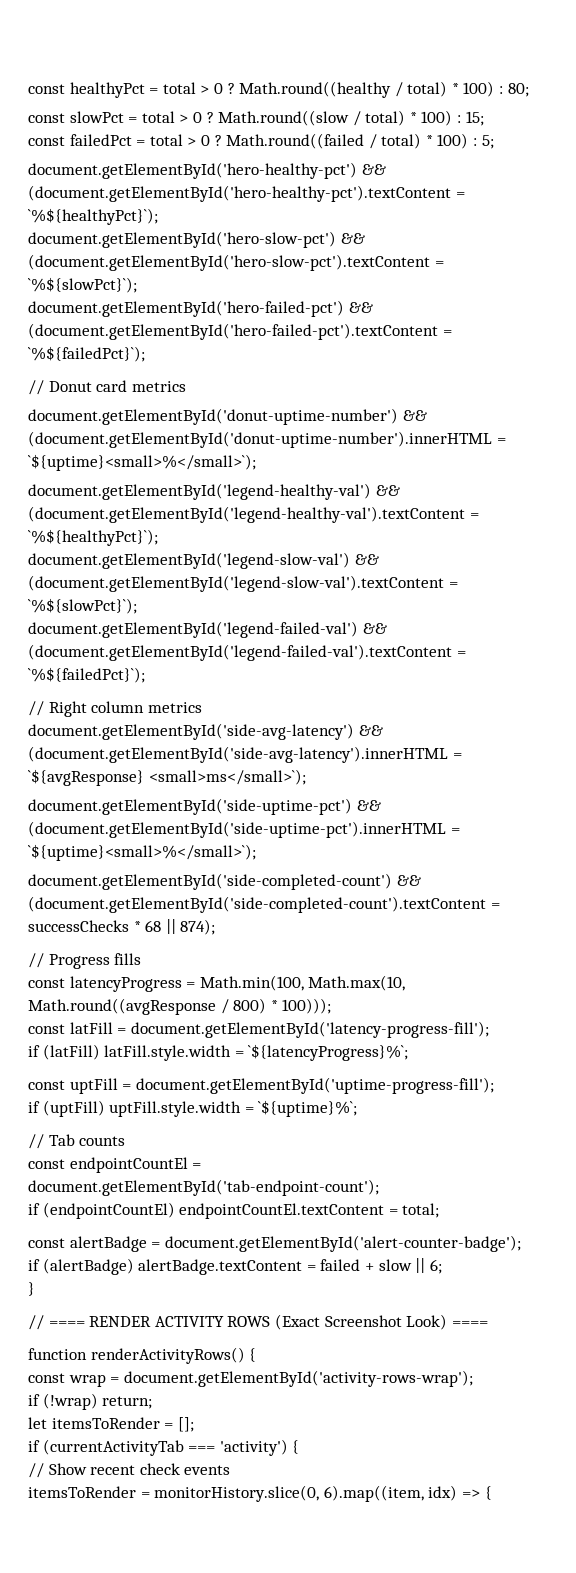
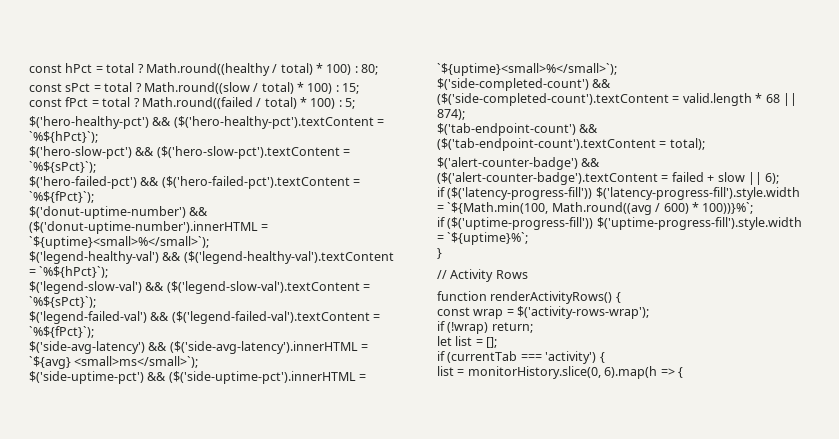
- const healthyPct = total > 0 ?
+ const hPct = total ?
- const slowPct = total > 0 ?
+ const sPct = total ?
- const failedPct = total > 0 ?
+ const fPct = total ?
- document.getElementById('hero-healthy-pct') && (document.getElementById('hero-healthy-pct').textContent = `%${healthyPct}`);
- document.getElementById('hero-slow-pct') && (document.getElementById('hero-slow-pct').textContent = `%${slowPct}`);
- document.getElementById('hero-failed-pct') && (document.getElementById('hero-failed-pct').textContent = `%${failedPct}`);
- // Donut card metrics
- document.getElementById('donut-uptime-number') && (document.getElementById('donut-uptime-number').innerHTML = `${uptime}<small>%</small>`);
- document.getElementById('legend-healthy-val') && (document.getElementById('legend-healthy-val').textContent = `%${healthyPct}`);
- document.getElementById('legend-slow-val') && (document.getElementById('legend-slow-val').textContent = `%${slowPct}`);
- document.getElementById('legend-failed-val') && (document.getElementById('legend-failed-val').textContent = `%${failedPct}`);
- // Right column metrics
- document.getElementById('side-avg-latency') && (document.getElementById('side-avg-latency').innerHTML = `${avgResponse} <small>ms</small>`);
- document.getElementById('side-uptime-pct') && (document.getElementById('side-uptime-pct').innerHTML = `${uptime}<small>%</small>`);
- document.getElementById('side-completed-count') && (document.getElementById('side-completed-count').textContent = successChecks * 68 || 874);
- // Progress fills
- const latencyProgress = Math.min(100, Math.max(10, Math.round((avgResponse / 800) * 100)));
- const latFill = document.getElementById('latency-progress-fill');
- if (latFill) latFill.style.width = `${latencyProgress}%`;
- const uptFill = document.getElementById('uptime-progress-fill');
- if (uptFill) uptFill.style.width = `${uptime}%`;
- // Tab counts
- const endpointCountEl = document.getElementById('tab-endpoint-count');
- if (endpointCountEl) endpointCountEl.textContent = total;
- const alertBadge = document.getElementById('alert-counter-badge');
- if (alertBadge) alertBadge.textContent = failed + slow || 6;
+ $('hero-healthy-pct') && ($('hero-healthy-pct').textContent = `%${hPct}`);
+ $('hero-slow-pct') && ($('hero-slow-pct').textContent = `%${sPct}`);
+ $('hero-failed-pct') && ($('hero-failed-pct').textContent = `%${fPct}`);
+ $('donut-uptime-number') && ($('donut-uptime-number').innerHTML = `${uptime}<small>%</small>`);
+ $('legend-healthy-val') && ($('legend-healthy-val').textContent = `%${hPct}`);
+ $('legend-slow-val') && ($('legend-slow-val').textContent = `%${sPct}`);
+ $('legend-failed-val') && ($('legend-failed-val').textContent = `%${fPct}`);
+ $('side-avg-latency') && ($('side-avg-latency').innerHTML = `${avg} <small>ms</small>`);
+ $('side-uptime-pct') && ($('side-uptime-pct').innerHTML = `${uptime}<small>%</small>`);
+ $('side-completed-count') && ($('side-completed-count').textContent = valid.length * 68 || 874);
+ $('tab-endpoint-count') && ($('tab-endpoint-count').textContent = total);
+ $('alert-counter-badge') && ($('alert-counter-badge').textContent = failed + slow || 6);
+ if ($('latency-progress-fill')) $('latency-progress-fill').style.width = `${Math.min(100, Math.round((avg / 600) * 100))}%`;
+ if ($('uptime-progress-fill')) $('uptime-progress-fill').style.width = `${uptime}%`;
  }
- // ==== RENDER ACTIVITY ROWS (Exact Screenshot Look) ====
+ // Activity Rows
- const wrap = document.getElementById('activity-rows-wrap');
+ const wrap = $('activity-rows-wrap');
- let itemsToRender = [];
+ let list = [];
- if (currentActivityTab === 'activity') {
+ if (currentTab === 'activity') {
- // Show recent check events
- itemsToRender = monitorHistory.slice(0, 6).map((item, idx) => {
+ list = monitorHistory.slice(0, 6).map(h => {

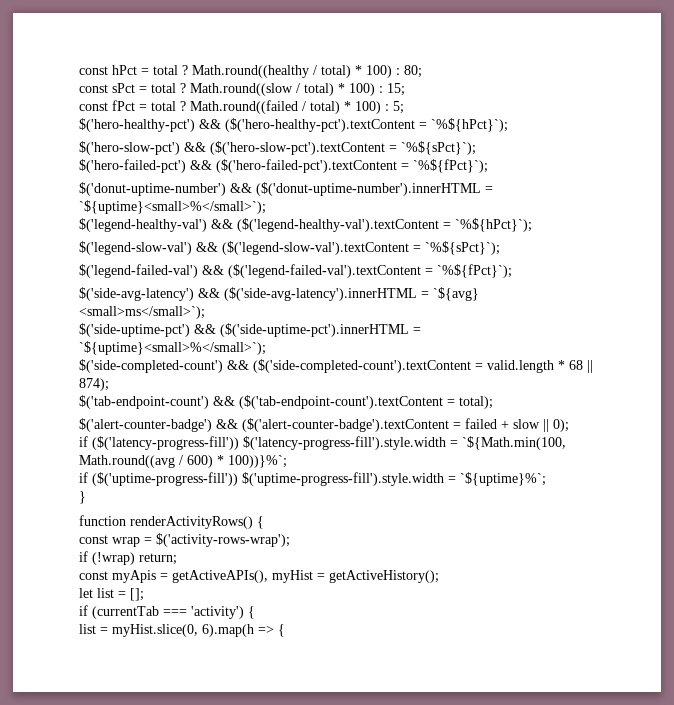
- $('alert-counter-badge') && ($('alert-counter-badge').textContent = failed + slow || 6);
+ $('alert-counter-badge') && ($('alert-counter-badge').textContent = failed + slow || 0);
- // Activity Rows
+ const myApis = getActiveAPIs(), myHist = getActiveHistory();
- list = monitorHistory.slice(0, 6).map(h => {
+ list = myHist.slice(0, 6).map(h => {

